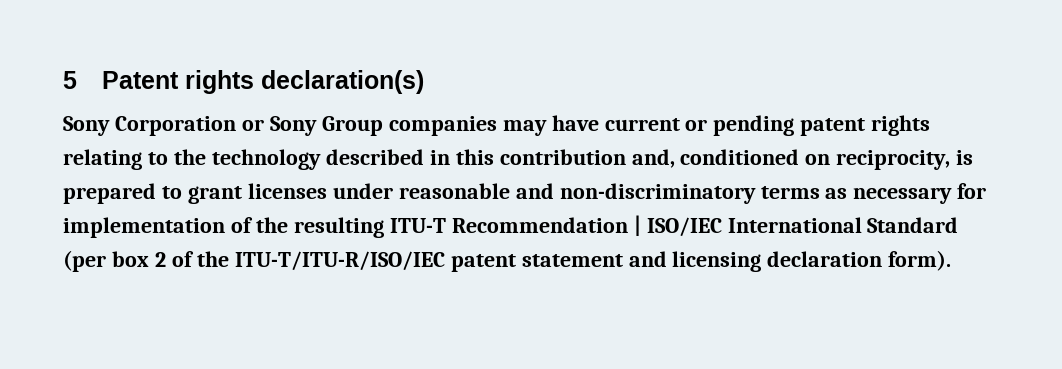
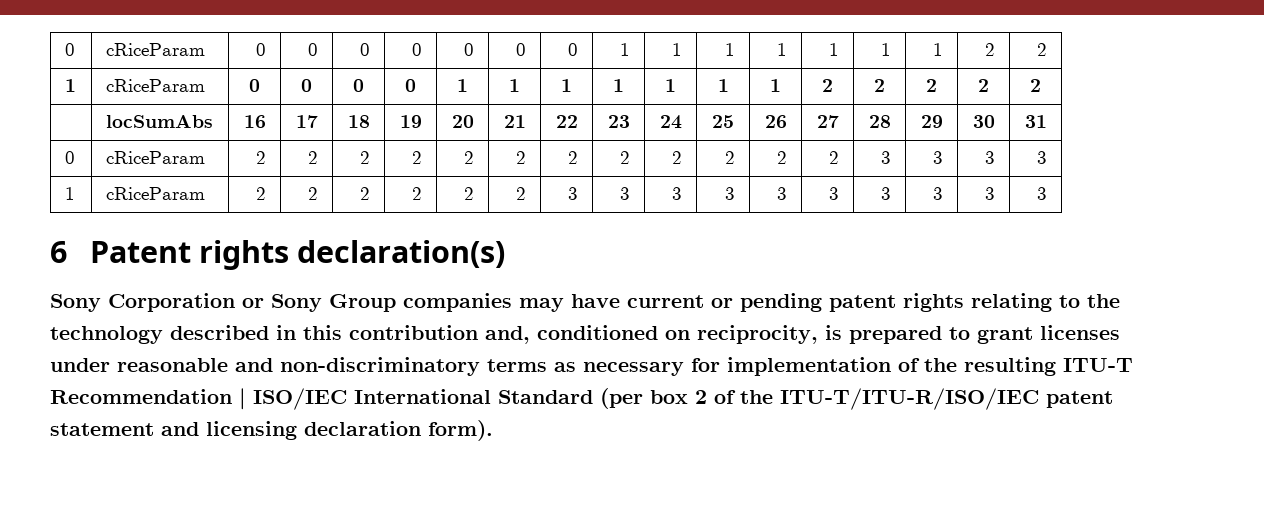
- 5 Patent rights declaration(s)
+ 0 | cRiceParam | 0 | 0 | 0 | 0 | 0 | 0 | 0 | 1 | 1 | 1 | 1 | 1 | 1 | 1 | 2 | 2
+ 1 | cRiceParam | 0 | 0 | 0 | 0 | 1 | 1 | 1 | 1 | 1 | 1 | 1 | 2 | 2 | 2 | 2 | 2
+ | locSumAbs | 16 | 17 | 18 | 19 | 20 | 21 | 22 | 23 | 24 | 25 | 26 | 27 | 28 | 29 | 30 | 31
+ 0 | cRiceParam | 2 | 2 | 2 | 2 | 2 | 2 | 2 | 2 | 2 | 2 | 2 | 2 | 3 | 3 | 3 | 3
+ 1 | cRiceParam | 2 | 2 | 2 | 2 | 2 | 2 | 3 | 3 | 3 | 3 | 3 | 3 | 3 | 3 | 3 | 3
+ 6 Patent rights declaration(s)

